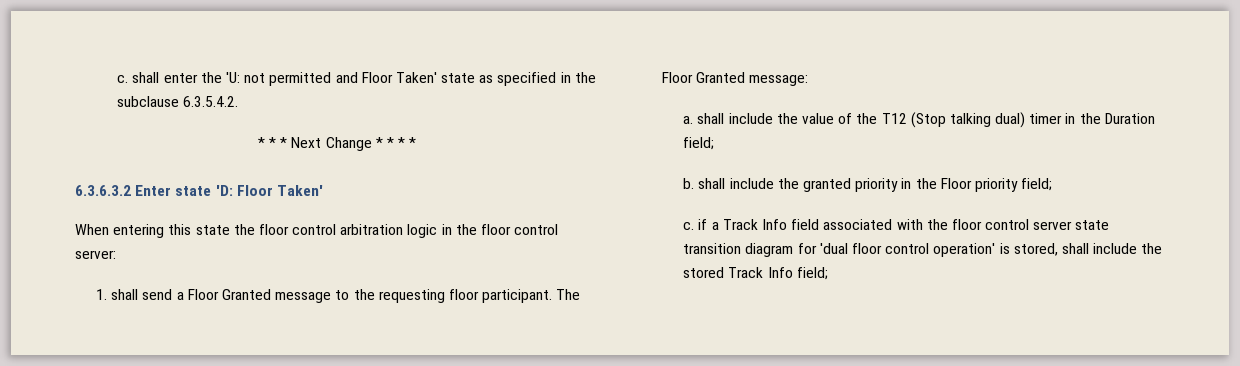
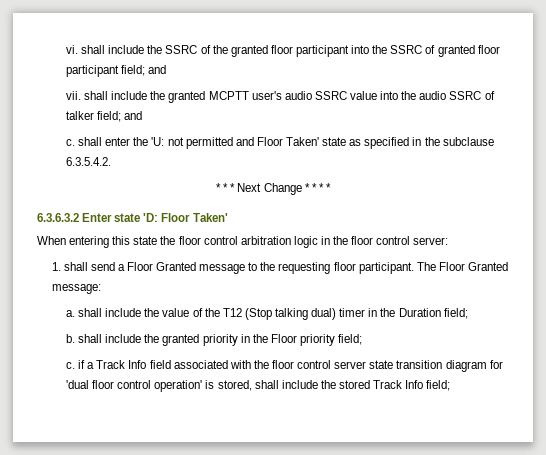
+ vi. shall include the SSRC of the granted floor participant into the SSRC of granted floor participant field; and
+ vii. shall include the granted MCPTT user's audio SSRC value into the audio SSRC of talker field; and

